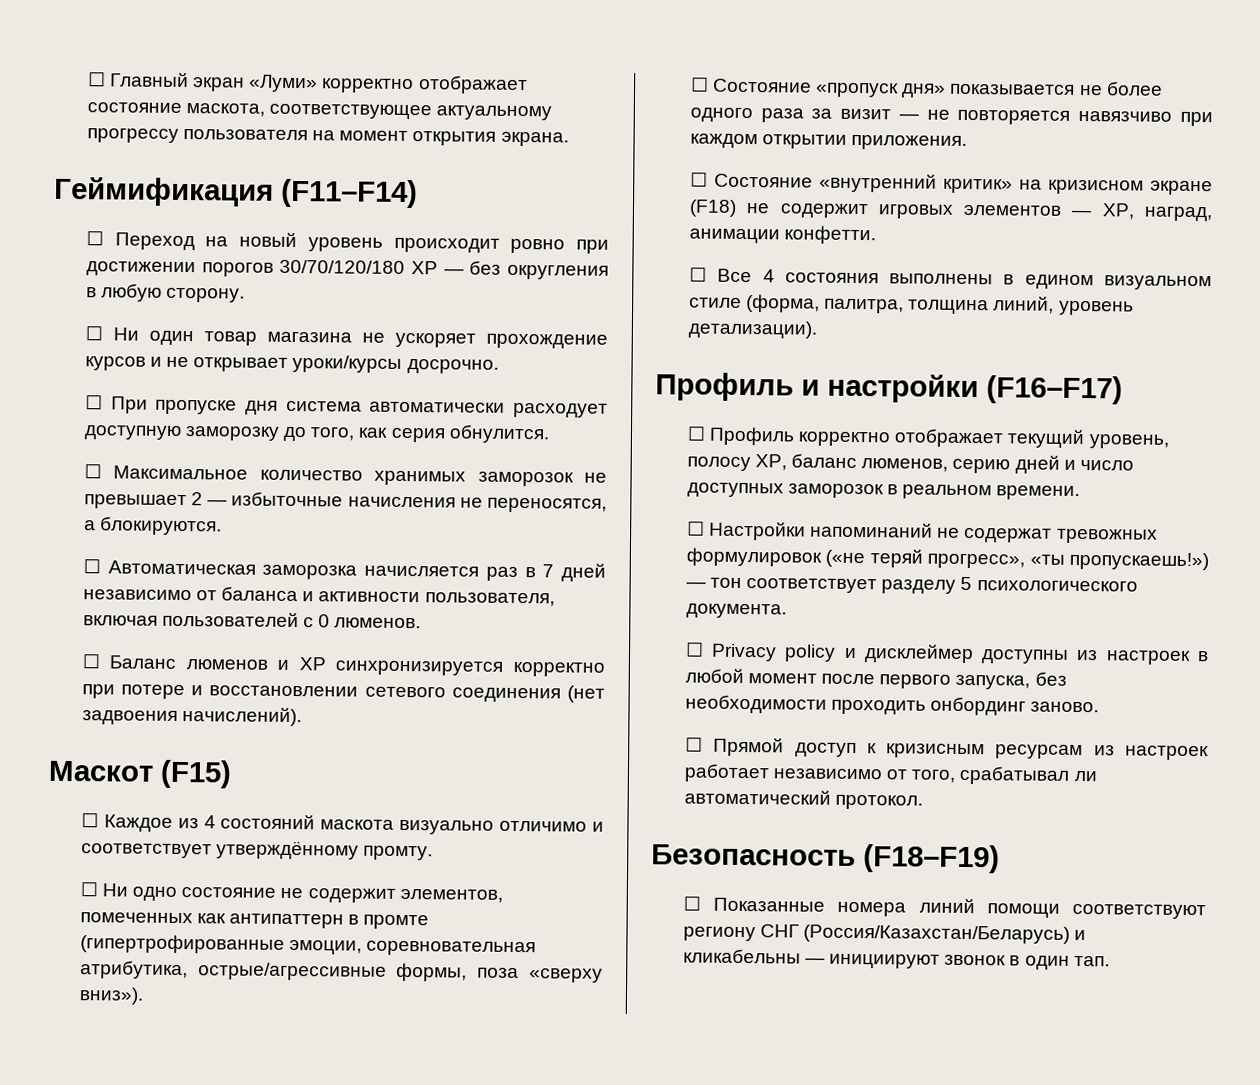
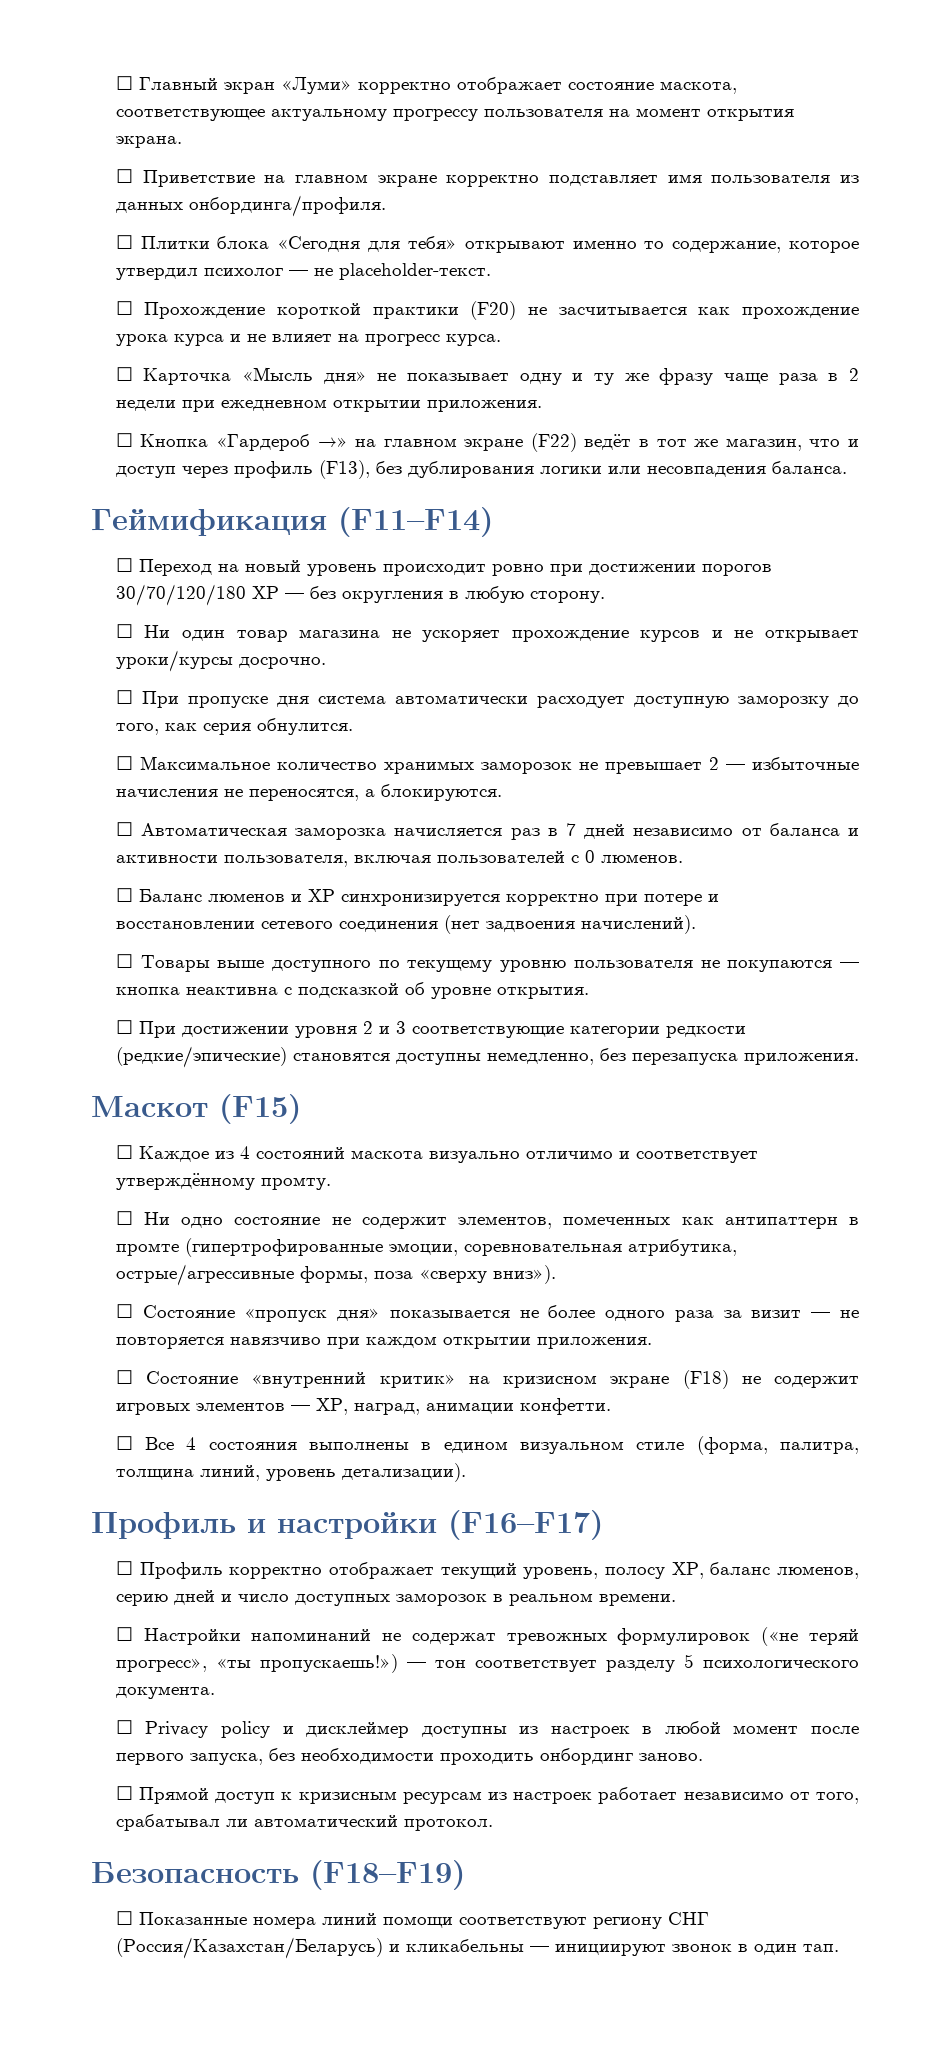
+ ☐ Приветствие на главном экране корректно подставляет имя пользователя из данных онбординга/профиля.
+ ☐ Плитки блока «Сегодня для тебя» открывают именно то содержание, которое утвердил психолог — не placeholder-текст.
+ ☐ Прохождение короткой практики (F20) не засчитывается как прохождение урока курса и не влияет на прогресс курса.
+ ☐ Карточка «Мысль дня» не показывает одну и ту же фразу чаще раза в 2 недели при ежедневном открытии приложения.
+ ☐ Кнопка «Гардероб →» на главном экране (F22) ведёт в тот же магазин, что и доступ через профиль (F13), без дублирования логики или несовпадения баланса.
+ ☐ Товары выше доступного по текущему уровню пользователя не покупаются — кнопка неактивна с подсказкой об уровне открытия.
+ ☐ При достижении уровня 2 и 3 соответствующие категории редкости (редкие/эпические) становятся доступны немедленно, без перезапуска приложения.

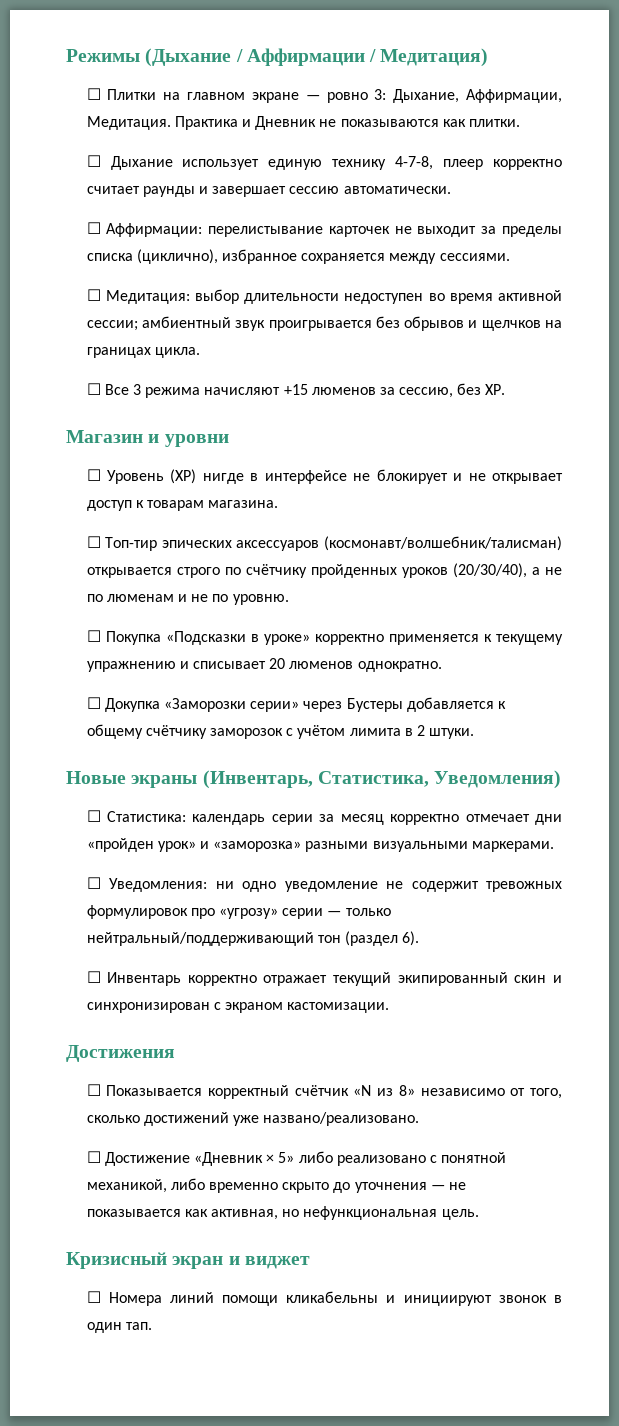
- ☐ Главный экран «Луми» корректно отображает состояние маскота, соответствующее актуальному прогрессу пользователя на момент открытия экрана.
- ☐ Приветствие на главном экране корректно подставляет имя пользователя из данных онбординга/профиля.
- ☐ Плитки блока «Сегодня для тебя» открывают именно то содержание, которое утвердил психолог — не placeholder-текст.
- ☐ Прохождение короткой практики (F20) не засчитывается как прохождение урока курса и не влияет на прогресс курса.
- ☐ Карточка «Мысль дня» не показывает одну и ту же фразу чаще раза в 2 недели при ежедневном открытии приложения.
- ☐ Кнопка «Гардероб →» на главном экране (F22) ведёт в тот же магазин, что и доступ через профиль (F13), без дублирования логики или несовпадения баланса.
- Геймификация (F11–F14)
- ☐ Переход на новый уровень происходит ровно при достижении порогов 30/70/120/180 XP — без округления в любую сторону.
- ☐ Ни один товар магазина не ускоряет прохождение курсов и не открывает уроки/курсы досрочно.
- ☐ При пропуске дня система автоматически расходует доступную заморозку до того, как серия обнулится.
- ☐ Максимальное количество хранимых заморозок не превышает 2 — избыточные начисления не переносятся, а блокируются.
- ☐ Автоматическая заморозка начисляется раз в 7 дней независимо от баланса и активности пользователя, включая пользователей с 0 люменов.
- ☐ Баланс люменов и XP синхронизируется корректно при потере и восстановлении сетевого соединения (нет задвоения начислений).
- ☐ Товары выше доступного по текущему уровню пользователя не покупаются — кнопка неактивна с подсказкой об уровне открытия.
- ☐ При достижении уровня 2 и 3 соответствующие категории редкости (редкие/эпические) становятся доступны немедленно, без перезапуска приложения.
- Маскот (F15)
- ☐ Каждое из 4 состояний маскота визуально отличимо и соответствует утверждённому промту.
- ☐ Ни одно состояние не содержит элементов, помеченных как антипаттерн в промте (гипертрофированные эмоции, соревновательная атрибутика, острые/агрессивные формы, поза «сверху вниз»).
- ☐ Состояние «пропуск дня» показывается не более одного раза за визит — не повторяется навязчиво при каждом открытии приложения.
- ☐ Состояние «внутренний критик» на кризисном экране (F18) не содержит игровых элементов — XP, наград, анимации конфетти.
- ☐ Все 4 состояния выполнены в едином визуальном стиле (форма, палитра, толщина линий, уровень детализации).
- Профиль и настройки (F16–F17)
- ☐ Профиль корректно отображает текущий уровень, полосу XP, баланс люменов, серию дней и число доступных заморозок в реальном времени.
- ☐ Настройки напоминаний не содержат тревожных формулировок («не теряй прогресс», «ты пропускаешь!») — тон соответствует разделу 5 психологического документа.
- ☐ Privacy policy и дисклеймер доступны из настроек в любой момент после первого запуска, без необходимости проходить онбординг заново.
- ☐ Прямой доступ к кризисным ресурсам из настроек работает независимо от того, срабатывал ли автоматический протокол.
- Безопасность (F18–F19)
- ☐ Показанные номера линий помощи соответствуют региону СНГ (Россия/Казахстан/Беларусь) и кликабельны — инициируют звонок в один тап.
+ Режимы (Дыхание / Аффирмации / Медитация)
+ ☐ Плитки на главном экране — ровно 3: Дыхание, Аффирмации, Медитация. Практика и Дневник не показываются как плитки.
+ ☐ Дыхание использует единую технику 4-7-8, плеер корректно считает раунды и завершает сессию автоматически.
+ ☐ Аффирмации: перелистывание карточек не выходит за пределы списка (циклично), избранное сохраняется между сессиями.
+ ☐ Медитация: выбор длительности недоступен во время активной сессии; амбиентный звук проигрывается без обрывов и щелчков на границах цикла.
+ ☐ Все 3 режима начисляют +15 люменов за сессию, без XP.
+ Магазин и уровни
+ ☐ Уровень (XP) нигде в интерфейсе не блокирует и не открывает доступ к товарам магазина.
+ ☐ Топ-тир эпических аксессуаров (космонавт/волшебник/талисман) открывается строго по счётчику пройденных уроков (20/30/40), а не по люменам и не по уровню.
+ ☐ Покупка «Подсказки в уроке» корректно применяется к текущему упражнению и списывает 20 люменов однократно.
+ ☐ Докупка «Заморозки серии» через Бустеры добавляется к общему счётчику заморозок с учётом лимита в 2 штуки.
+ Новые экраны (Инвентарь, Статистика, Уведомления)
+ ☐ Статистика: календарь серии за месяц корректно отмечает дни «пройден урок» и «заморозка» разными визуальными маркерами.
+ ☐ Уведомления: ни одно уведомление не содержит тревожных формулировок про «угрозу» серии — только нейтральный/поддерживающий тон (раздел 6).
+ ☐ Инвентарь корректно отражает текущий экипированный скин и синхронизирован с экраном кастомизации.
+ Достижения
+ ☐ Показывается корректный счётчик «N из 8» независимо от того, сколько достижений уже названо/реализовано.
+ ☐ Достижение «Дневник × 5» либо реализовано с понятной механикой, либо временно скрыто до уточнения — не показывается как активная, но нефункциональная цель.
+ Кризисный экран и виджет
+ ☐ Номера линий помощи кликабельны и инициируют звонок в один тап.

